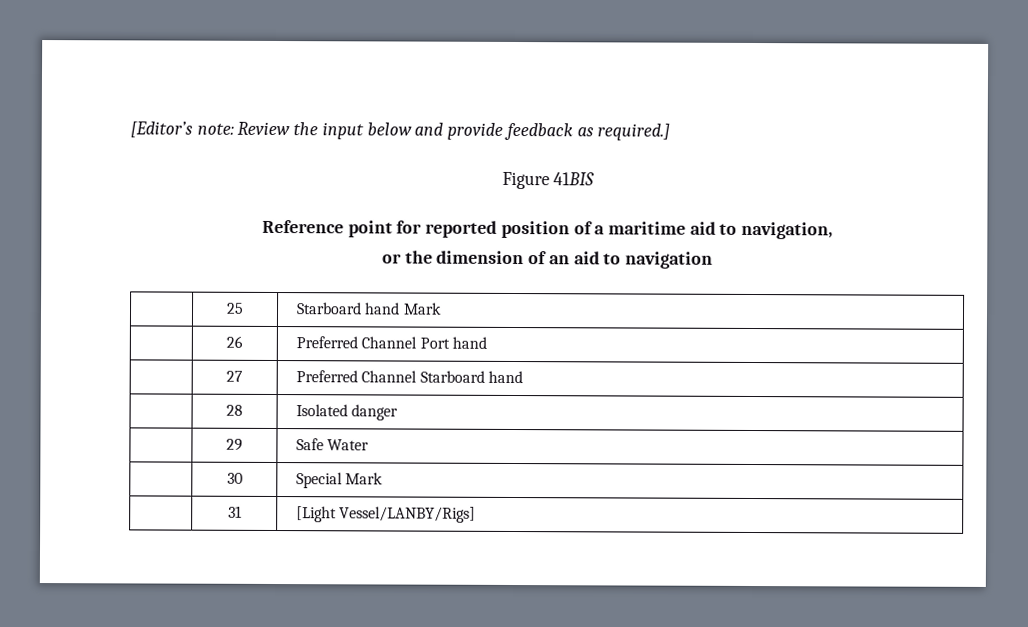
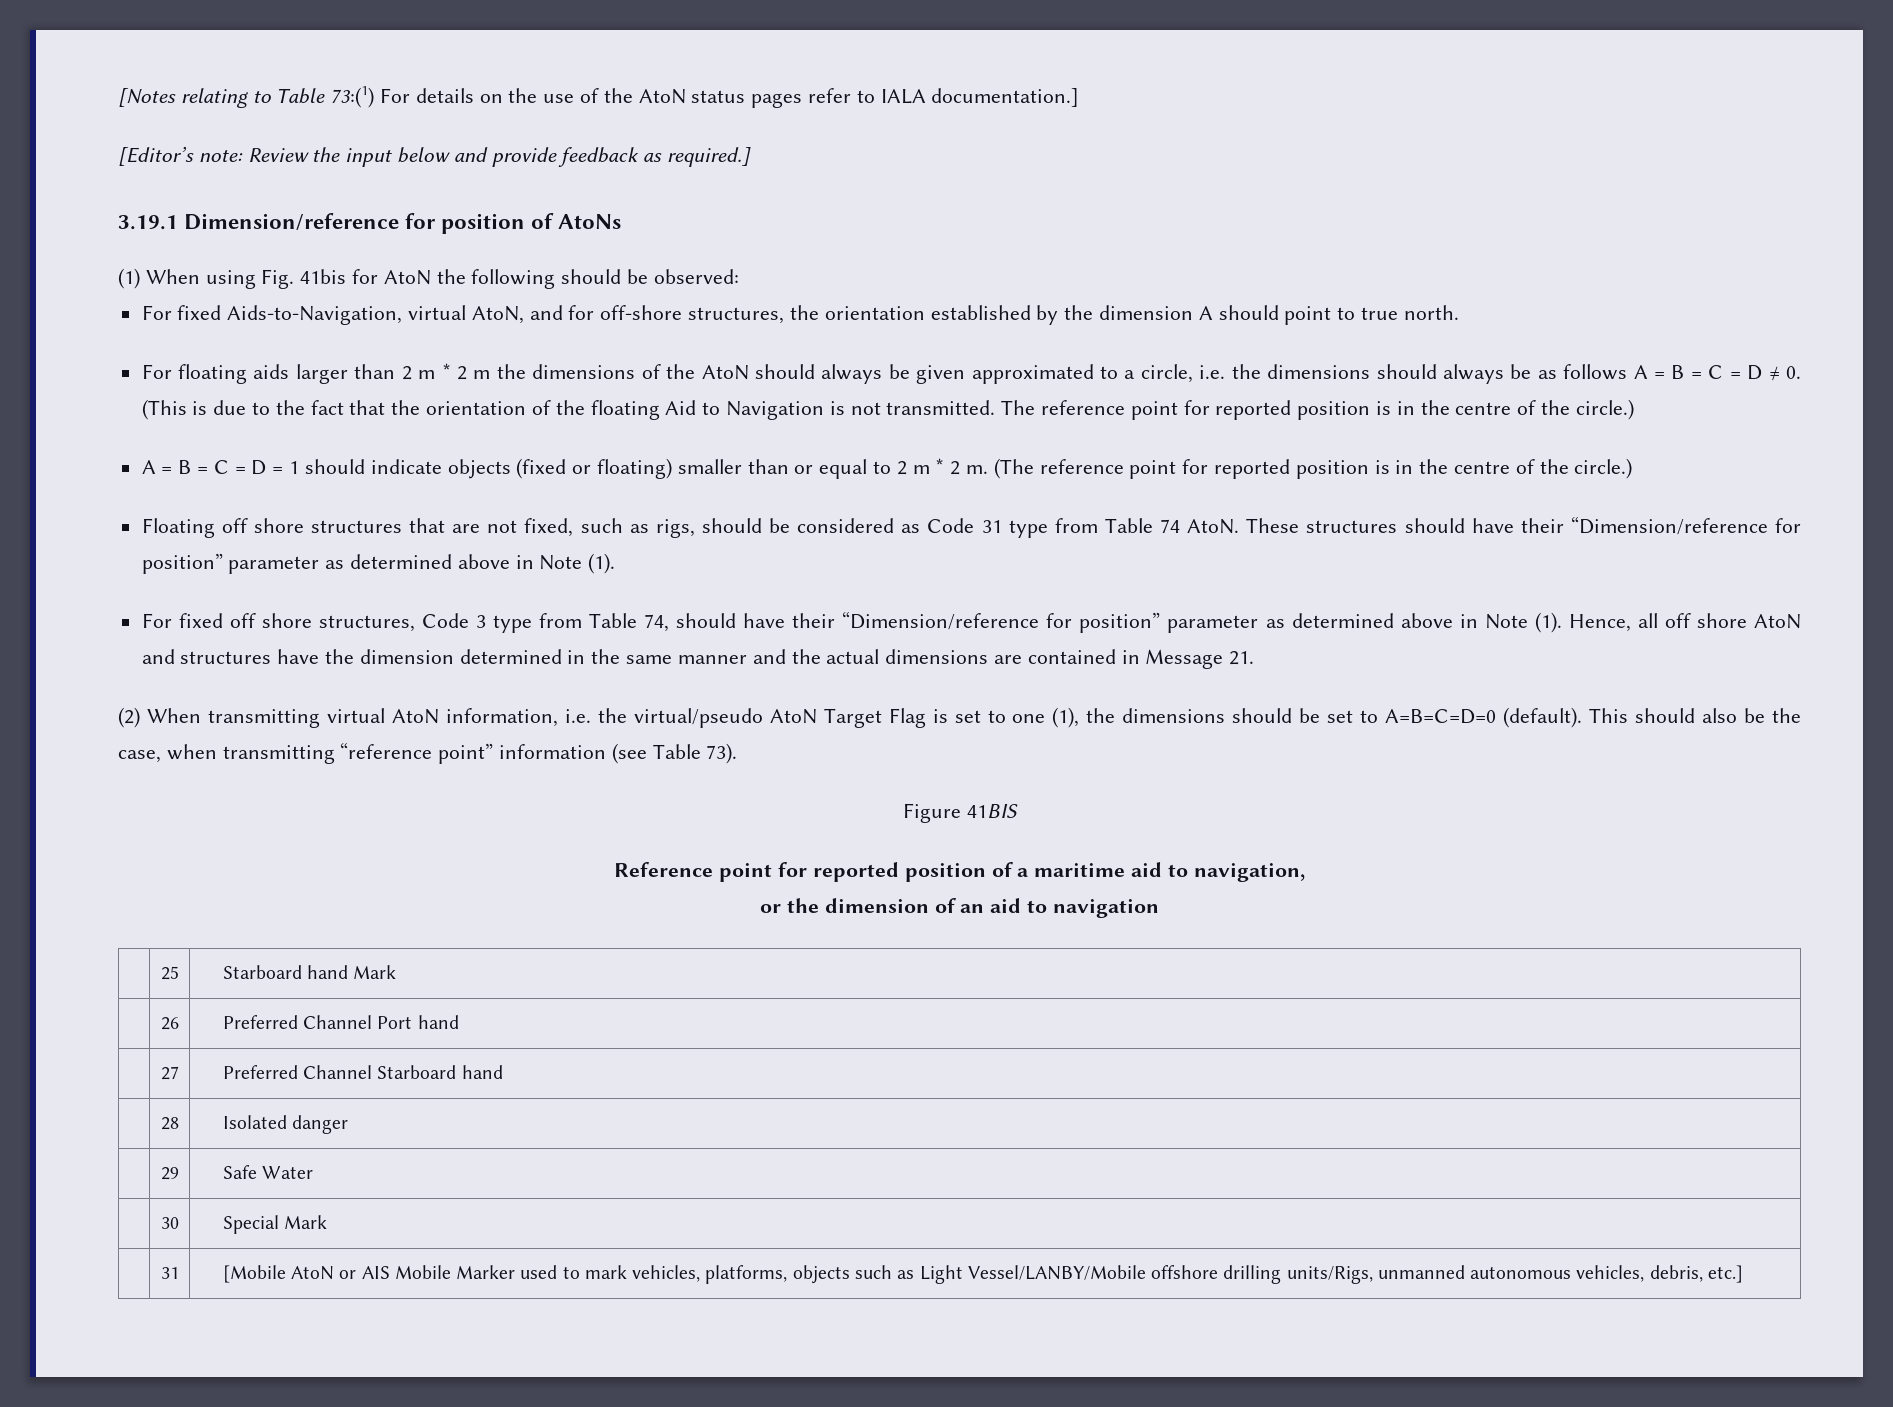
+ [Notes relating to Table 73:(1) For details on the use of the AtoN status pages refer to IALA documentation.]
+ 3.19.1 Dimension/reference for position of AtoNs
+ (1) When using Fig. 41bis for AtoN the following should be observed:
+ For fixed Aids-to-Navigation, virtual AtoN, and for off-shore structures, the orientation established by the dimension A should point to true north.
+ For floating aids larger than 2 m * 2 m the dimensions of the AtoN should always be given approximated to a circle, i.e. the dimensions should always be as follows A = B = C = D ≠ 0. (This is due to the fact that the orientation of the floating Aid to Navigation is not transmitted. The reference point for reported position is in the centre of the circle.)
+ A = B = C = D = 1 should indicate objects (fixed or floating) smaller than or equal to 2 m * 2 m. (The reference point for reported position is in the centre of the circle.)
+ Floating off shore structures that are not fixed, such as rigs, should be considered as Code 31 type from Table 74 AtoN. These structures should have their “Dimension/reference for position” parameter as determined above in Note (1).
+ For fixed off shore structures, Code 3 type from Table 74, should have their “Dimension/reference for position” parameter as determined above in Note (1). Hence, all off shore AtoN and structures have the dimension determined in the same manner and the actual dimensions are contained in Message 21.
+ (2) When transmitting virtual AtoN information, i.e. the virtual/pseudo AtoN Target Flag is set to one (1), the dimensions should be set to A=B=C=D=0 (default). This should also be the case, when transmitting “reference point” information (see Table 73).
- | 31 | [Light Vessel/LANBY/Rigs]
+ | 31 | [Mobile AtoN or AIS Mobile Marker used to mark vehicles, platforms, objects such as Light Vessel/LANBY/Mobile offshore drilling units/Rigs, unmanned autonomous vehicles, debris, etc.]

